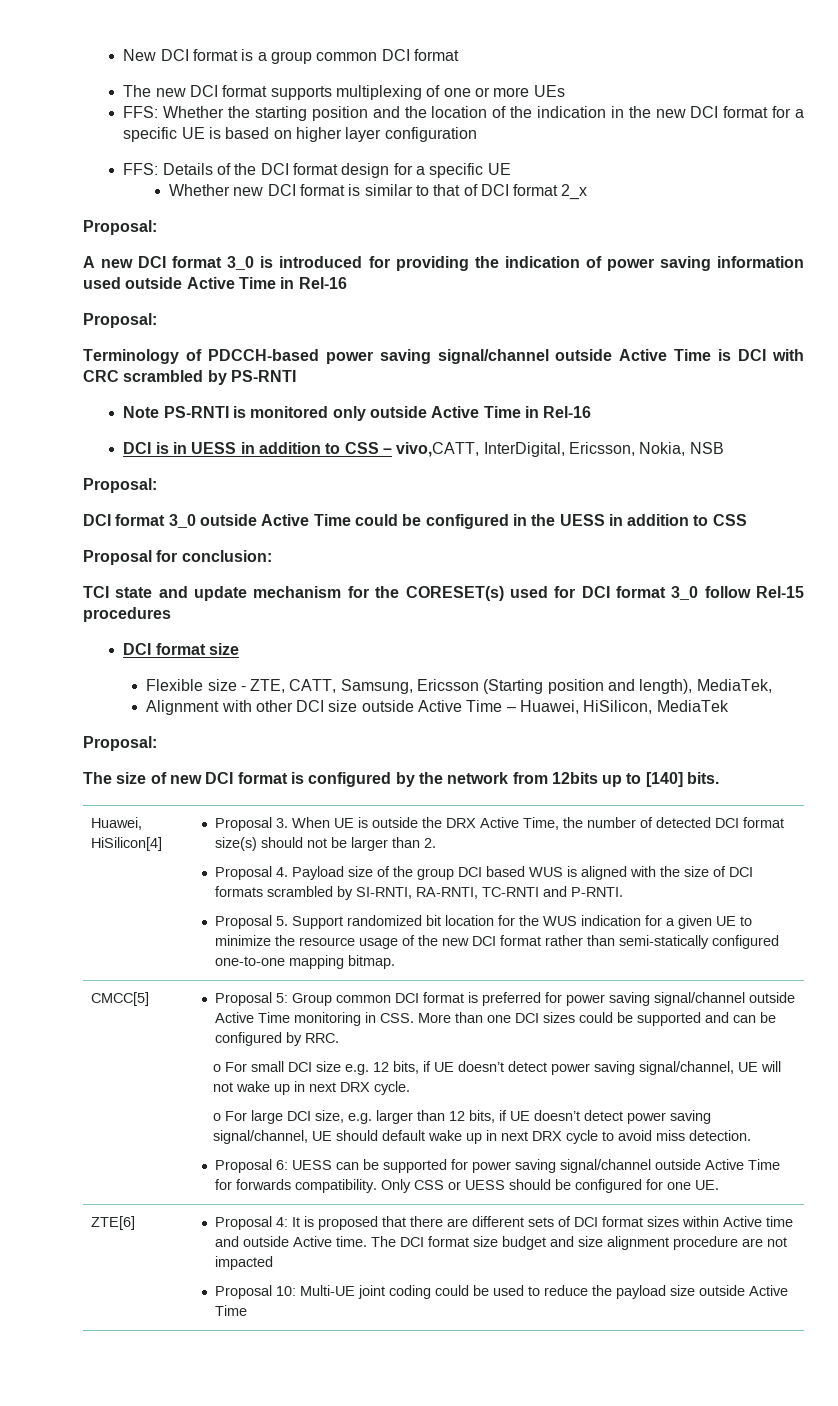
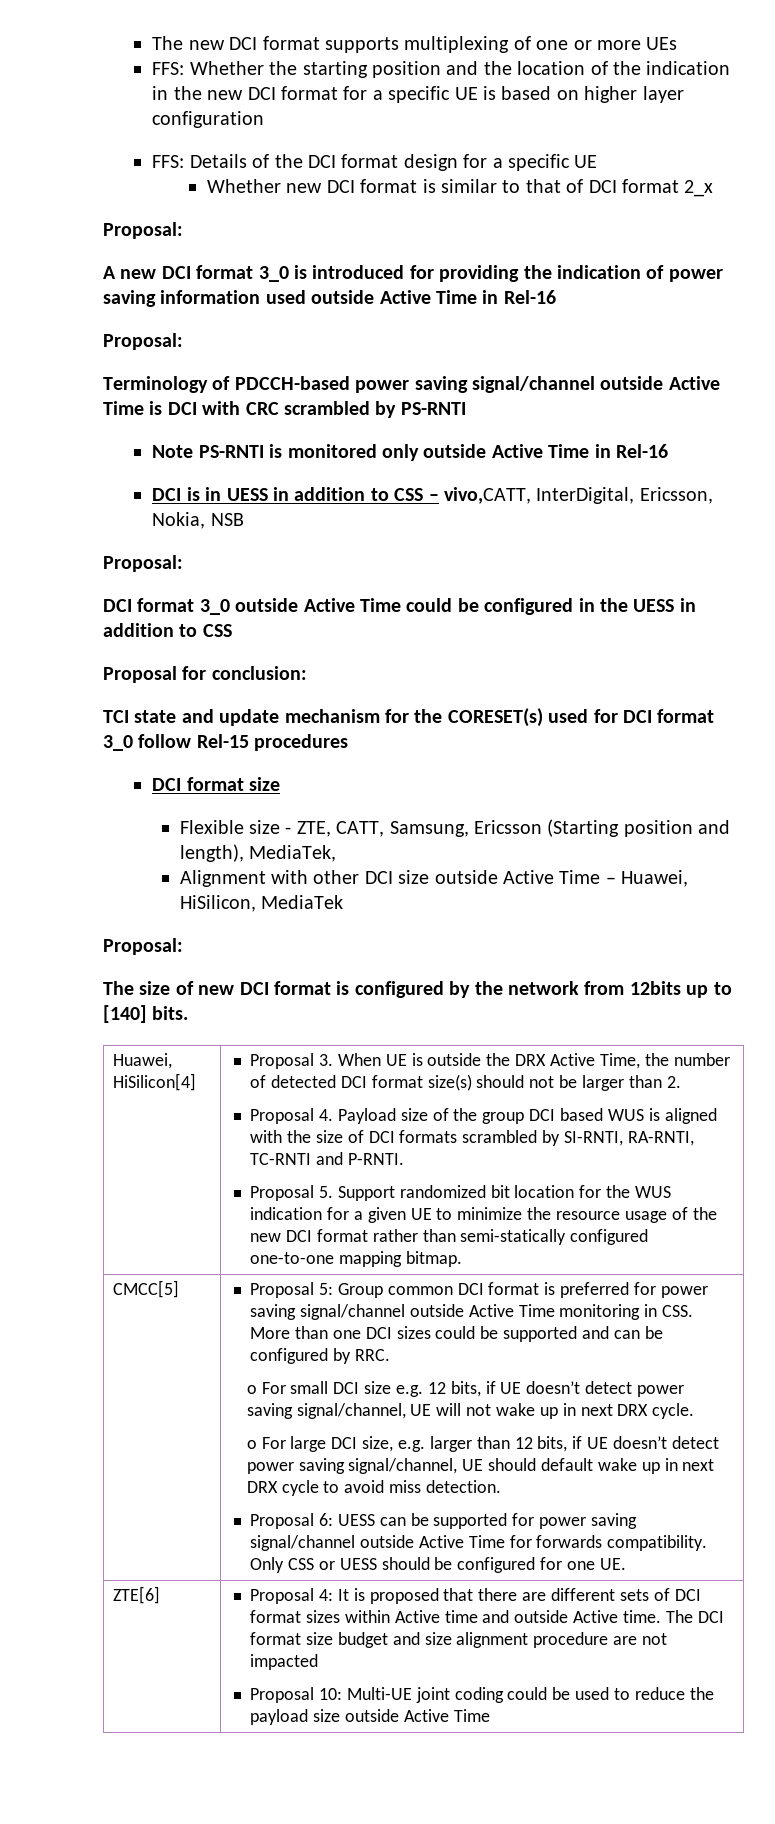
- New DCI format is a group common DCI format

